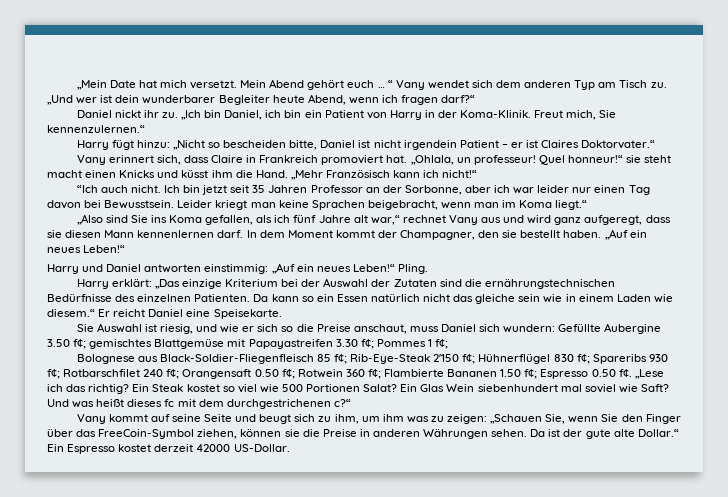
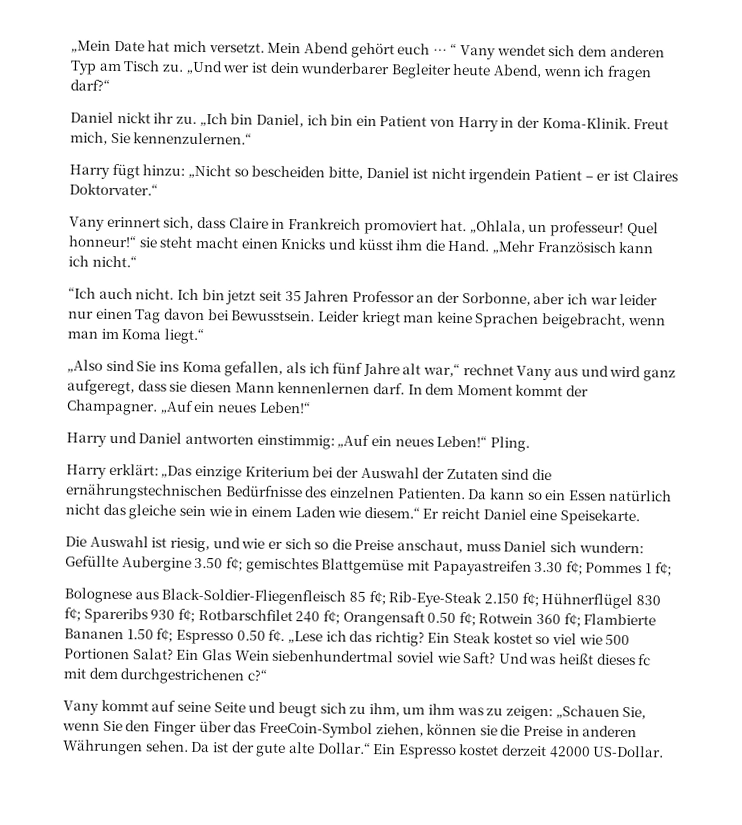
- „Mehr Französisch kann ich nicht!“
+ „Mehr Französisch kann ich nicht.“
- In dem Moment kommt der Champagner, den sie bestellt haben.
+ In dem Moment kommt der Champagner.
- Sie Auswahl ist riesig, und wie er sich so die Preise anschaut, muss Daniel sich wundern: Gefüllte Aubergine 3.50 f¢; gemischtes Blattgemüse mit Papayastreifen 3.30 f¢; Pommes 1 f¢;
+ Die Auswahl ist riesig, und wie er sich so die Preise anschaut, muss Daniel sich wundern: Gefüllte Aubergine 3.50 f¢; gemischtes Blattgemüse mit Papayastreifen 3.30 f¢; Pommes 1 f¢;
- Bolognese aus Black-Soldier-Fliegenfleisch 85 f¢; Rib-Eye-Steak 2'150 f¢; Hühnerflügel 830 f¢; Spareribs 930 f¢; Rotbarschfilet 240 f¢; Orangensaft 0.50 f¢; Rotwein 360 f¢; Flambierte Bananen 1.50 f¢; Espresso 0.50 f¢.
+ Bolognese aus Black-Soldier-Fliegenfleisch 85 f¢; Rib-Eye-Steak 2.150 f¢; Hühnerflügel 830 f¢; Spareribs 930 f¢; Rotbarschfilet 240 f¢; Orangensaft 0.50 f¢; Rotwein 360 f¢; Flambierte Bananen 1.50 f¢; Espresso 0.50 f¢.
- Ein Glas Wein siebenhundert mal soviel wie Saft?
+ Ein Glas Wein siebenhundertmal soviel wie Saft?

